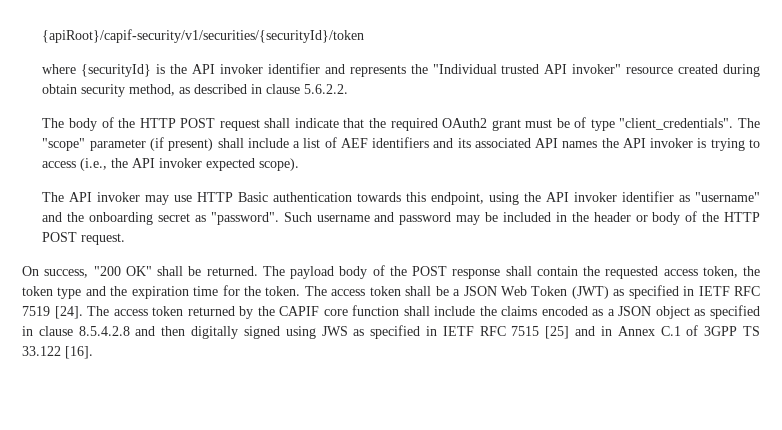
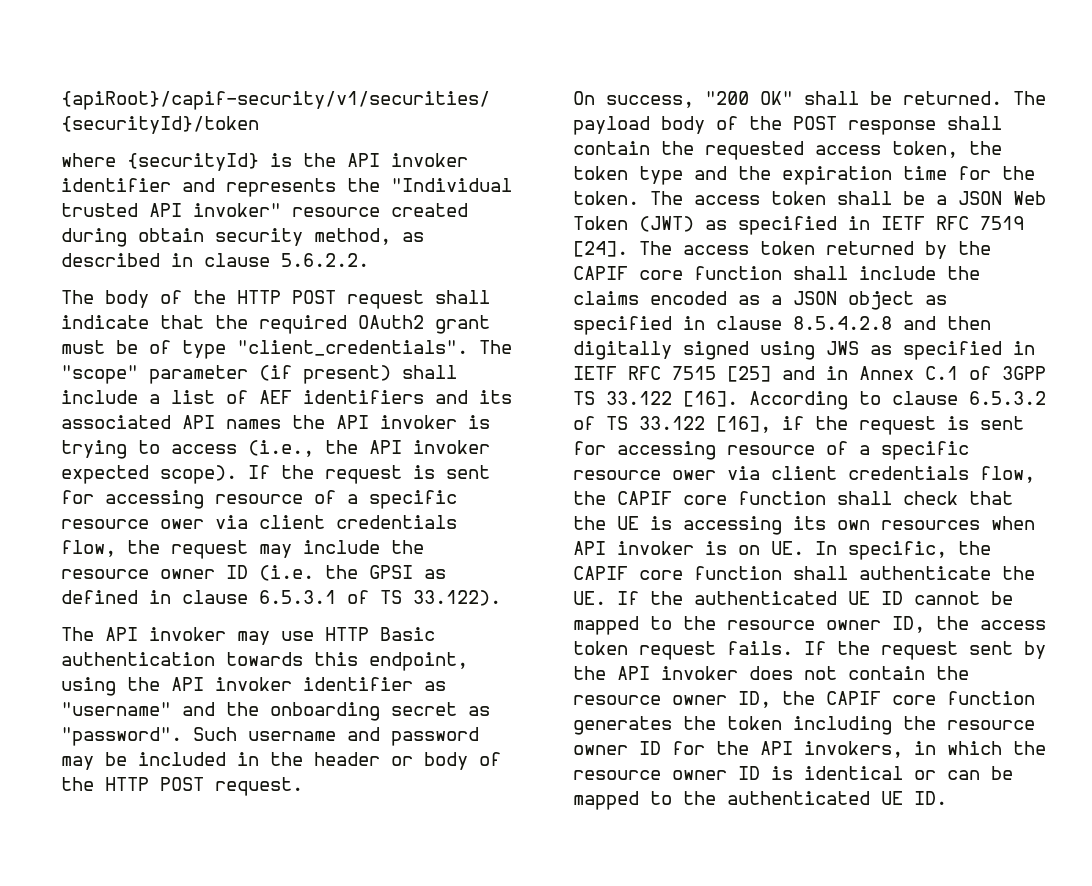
+ If the request is sent for accessing resource of a specific resource ower via client credentials flow, the request may include the resource owner ID (i.e. the GPSI as defined in clause 6.5.3.1 of TS 33.122).
+ According to clause 6.5.3.2 of TS 33.122 [16], if the request is sent for accessing resource of a specific resource ower via client credentials flow, the CAPIF core function shall check that the UE is accessing its own resources when API invoker is on UE. In specific, the CAPIF core function shall authenticate the UE. If the authenticated UE ID cannot be mapped to the resource owner ID, the access token request fails. If the request sent by the API invoker does not contain the resource owner ID, the CAPIF core function generates the token including the resource owner ID for the API invokers, in which the resource owner ID is identical or can be mapped to the authenticated UE ID.

